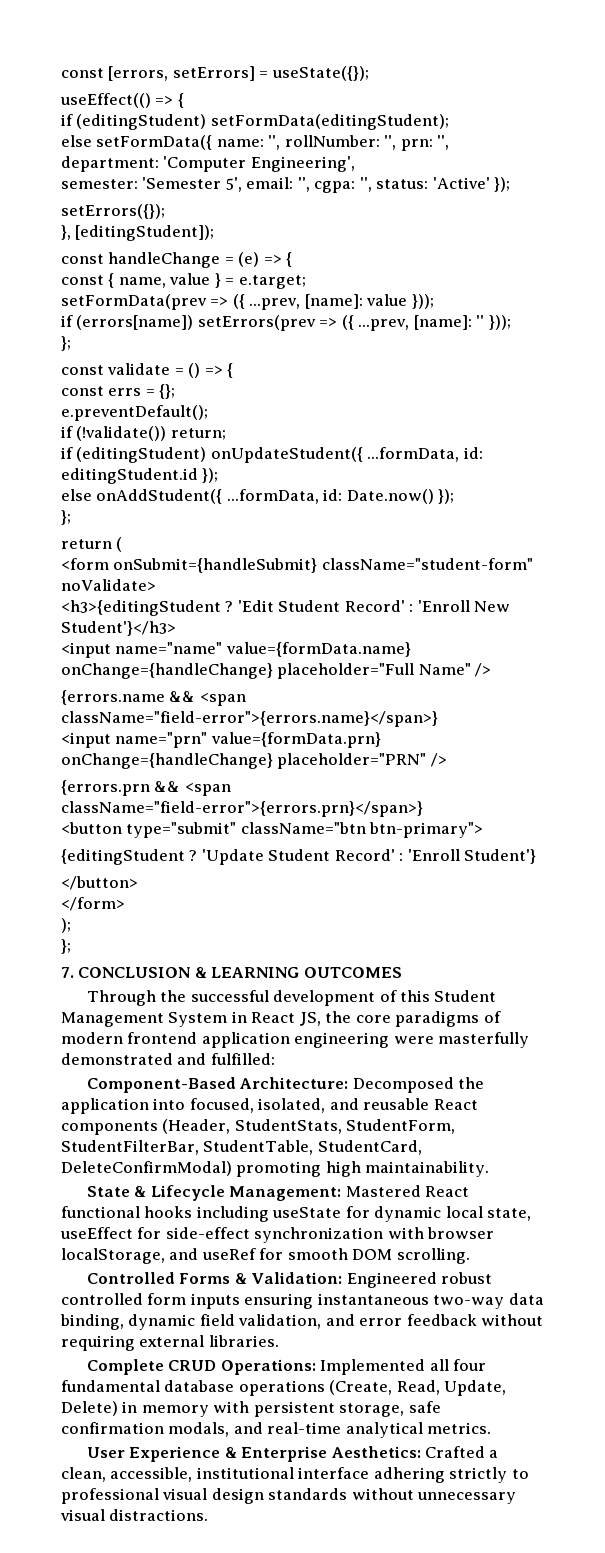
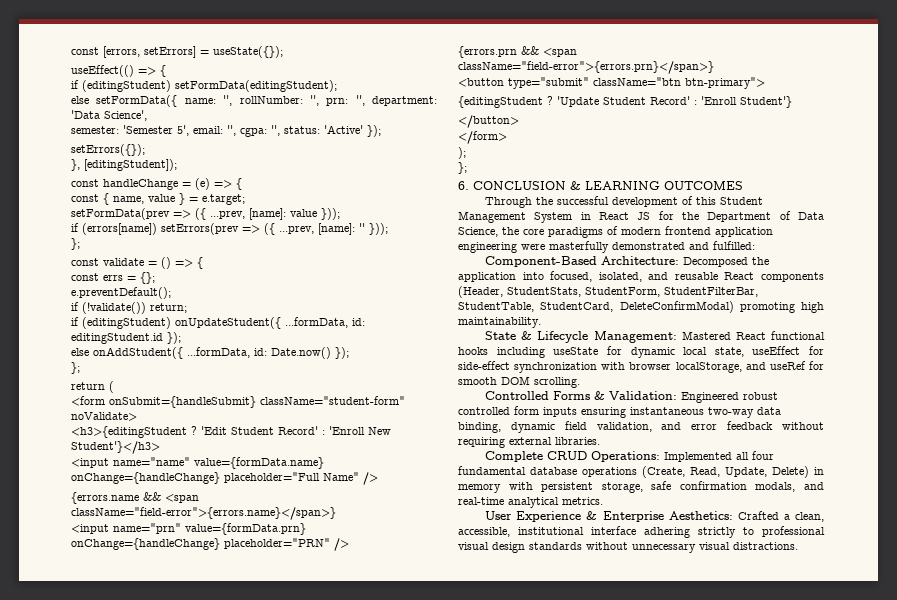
- else setFormData({ name: '', rollNumber: '', prn: '', department: 'Computer Engineering',
+ else setFormData({ name: '', rollNumber: '', prn: '', department: 'Data Science',
- 7. CONCLUSION & LEARNING OUTCOMES
+ 6. CONCLUSION & LEARNING OUTCOMES
- Through the successful development of this Student Management System in React JS, the core paradigms of modern frontend application engineering were masterfully demonstrated and fulfilled:
+ Through the successful development of this Student Management System in React JS for the Department of Data Science, the core paradigms of modern frontend application engineering were masterfully demonstrated and fulfilled:

